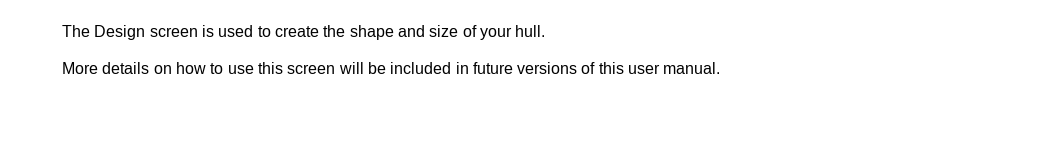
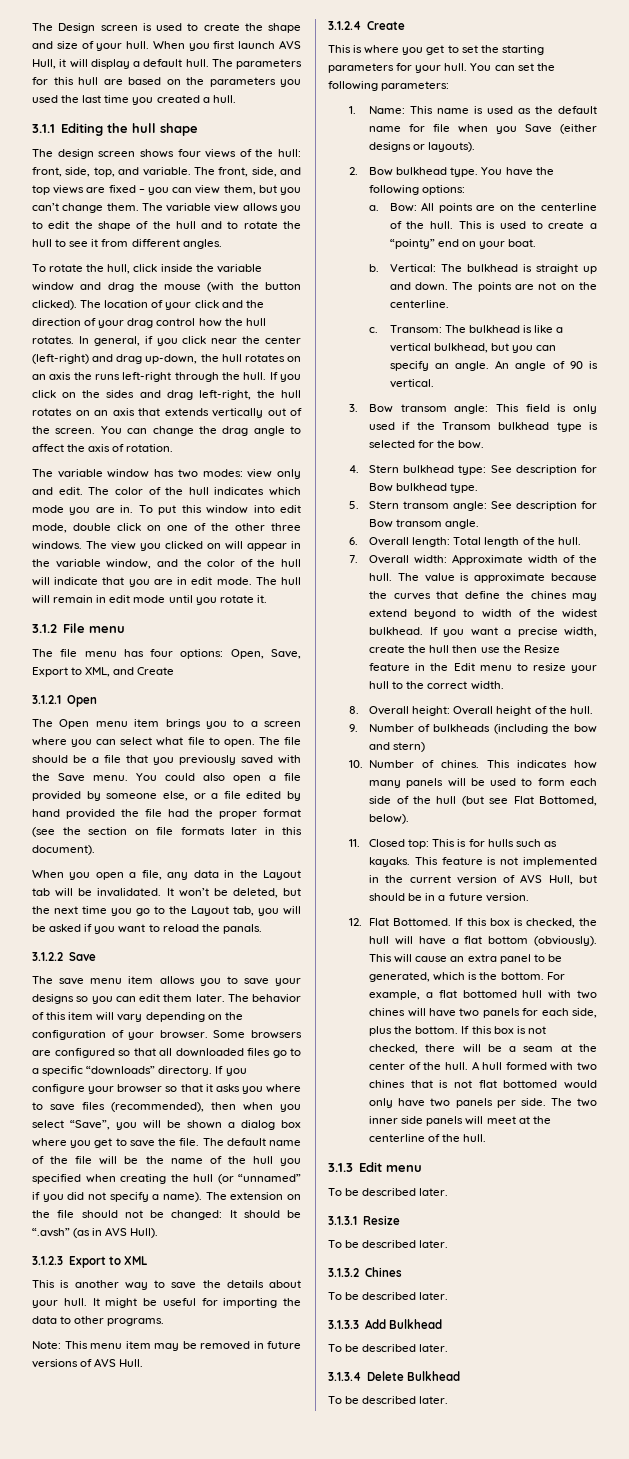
- The Design screen is used to create the shape and size of your hull.
- More details on how to use this screen will be included in future versions of this user manual.
+ The Design screen is used to create the shape and size of your hull. When you first launch AVS Hull, it will display a default hull. The parameters for this hull are based on the parameters you used the last time you created a hull.
+ 3.1.1 Editing the hull shape
+ The design screen shows four views of the hull: front, side, top, and variable. The front, side, and top views are fixed – you can view them, but you can’t change them. The variable view allows you to edit the shape of the hull and to rotate the hull to see it from different angles.
+ To rotate the hull, click inside the variable window and drag the mouse (with the button clicked). The location of your click and the direction of your drag control how the hull rotates. In general, if you click near the center (left-right) and drag up-down, the hull rotates on an axis the runs left-right through the hull. If you click on the sides and drag left-right, the hull rotates on an axis that extends vertically out of the screen. You can change the drag angle to affect the axis of rotation.
+ The variable window has two modes: view only and edit. The color of the hull indicates which mode you are in. To put this window into edit mode, double click on one of the other three windows. The view you clicked on will appear in the variable window, and the color of the hull will indicate that you are in edit mode. The hull will remain in edit mode until you rotate it.
+ 3.1.2 File menu
+ The file menu has four options: Open, Save, Export to XML, and Create
+ 3.1.2.1 Open
+ The Open menu item brings you to a screen where you can select what file to open. The file should be a file that you previously saved with the Save menu. You could also open a file provided by someone else, or a file edited by hand provided the file had the proper format (see the section on file formats later in this document).
+ When you open a file, any data in the Layout tab will be invalidated. It won’t be deleted, but the next time you go to the Layout tab, you will be asked if you want to reload the panals.
+ 3.1.2.2 Save
+ The save menu item allows you to save your designs so you can edit them later. The behavior of this item will vary depending on the configuration of your browser. Some browsers are configured so that all downloaded files go to a specific “downloads” directory. If you configure your browser so that it asks you where to save files (recommended), then when you select “Save”, you will be shown a dialog box where you get to save the file. The default name of the file will be the name of the hull you specified when creating the hull (or “unnamed” if you did not specify a name). The extension on the file should not be changed: It should be “.avsh” (as in AVS Hull).
+ 3.1.2.3 Export to XML
+ This is another way to save the details about your hull. It might be useful for importing the data to other programs.
+ Note: This menu item may be removed in future versions of AVS Hull.
+ 3.1.2.4 Create
+ This is where you get to set the starting parameters for your hull. You can set the following parameters:
+ 1. Name: This name is used as the default name for file when you Save (either designs or layouts).
+ 2. Bow bulkhead type. You have the following options:
+ a. Bow: All points are on the centerline of the hull. This is used to create a “pointy” end on your boat.
+ b. Vertical: The bulkhead is straight up and down. The points are not on the centerline.
+ c. Transom: The bulkhead is like a vertical bulkhead, but you can specify an angle. An angle of 90 is vertical.
+ 3. Bow transom angle: This field is only used if the Transom bulkhead type is selected for the bow.
+ 4. Stern bulkhead type: See description for Bow bulkhead type.
+ 5. Stern transom angle: See description for Bow transom angle.
+ 6. Overall length: Total length of the hull.
+ 7. Overall width: Approximate width of the hull. The value is approximate because the curves that define the chines may extend beyond to width of the widest bulkhead. If you want a precise width, create the hull then use the Resize feature in the Edit menu to resize your hull to the correct width.
+ 8. Overall height: Overall height of the hull.
+ 9. Number of bulkheads (including the bow and stern)
+ 10. Number of chines. This indicates how many panels will be used to form each side of the hull (but see Flat Bottomed, below).
+ 11. Closed top: This is for hulls such as kayaks. This feature is not implemented in the current version of AVS Hull, but should be in a future version.
+ 12. Flat Bottomed. If this box is checked, the hull will have a flat bottom (obviously). This will cause an extra panel to be generated, which is the bottom. For example, a flat bottomed hull with two chines will have two panels for each side, plus the bottom. If this box is not checked, there will be a seam at the center of the hull. A hull formed with two chines that is not flat bottomed would only have two panels per side. The two inner side panels will meet at the centerline of the hull.
+ 3.1.3 Edit menu
+ To be described later.
+ 3.1.3.1 Resize
+ To be described later.
+ 3.1.3.2 Chines
+ To be described later.
+ 3.1.3.3 Add Bulkhead
+ To be described later.
+ 3.1.3.4 Delete Bulkhead
+ To be described later.

